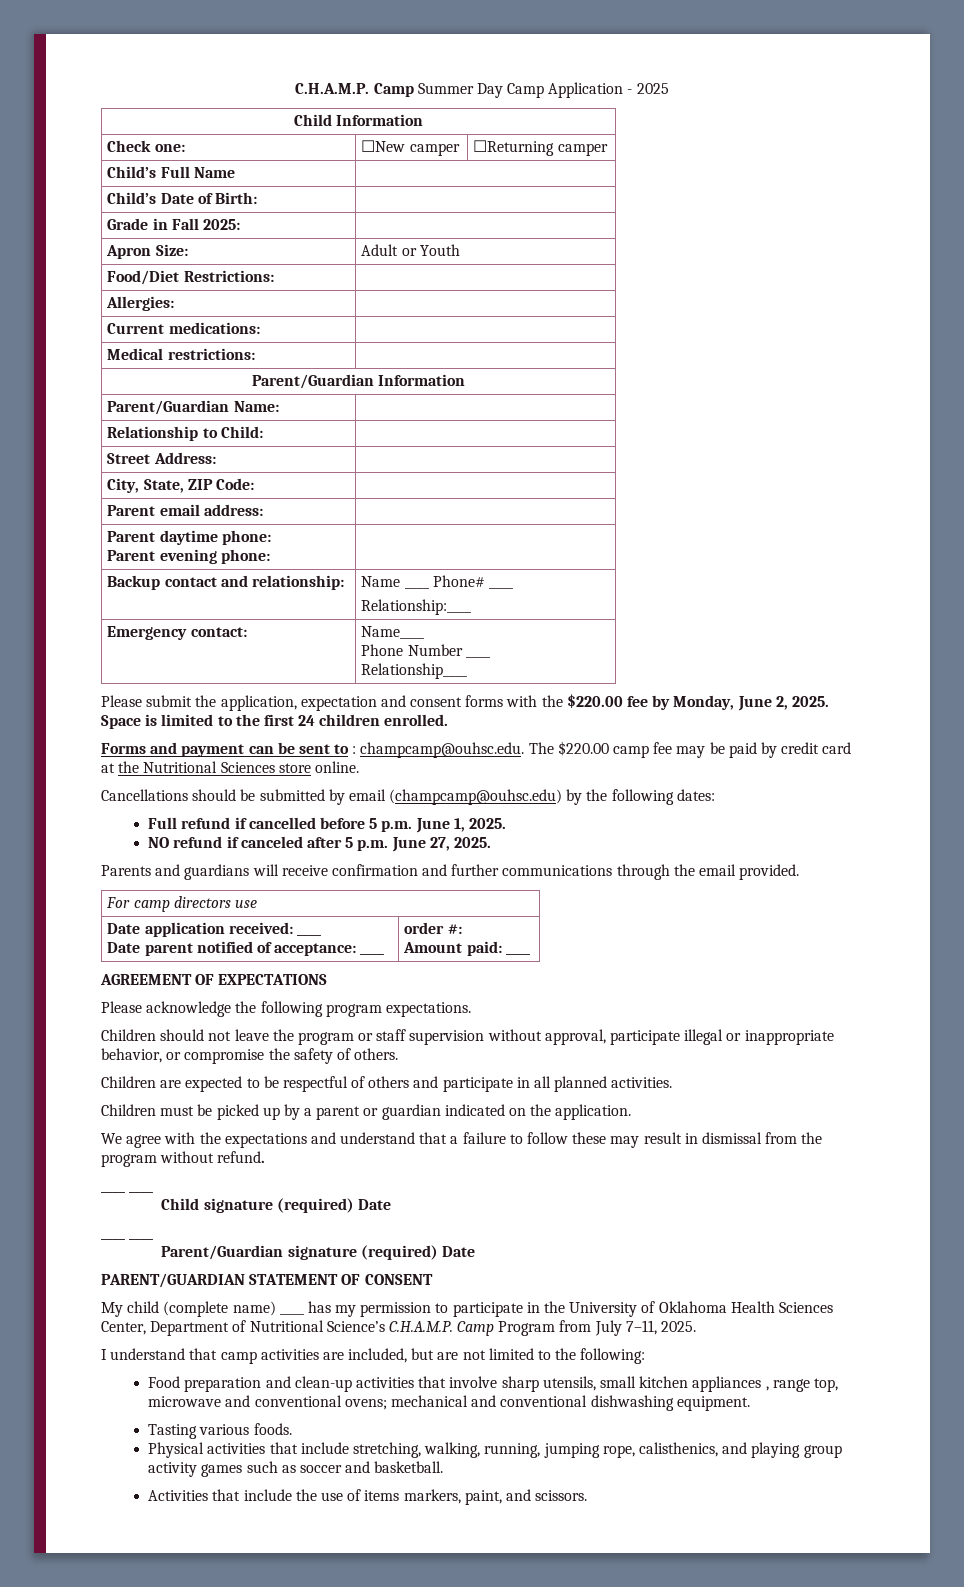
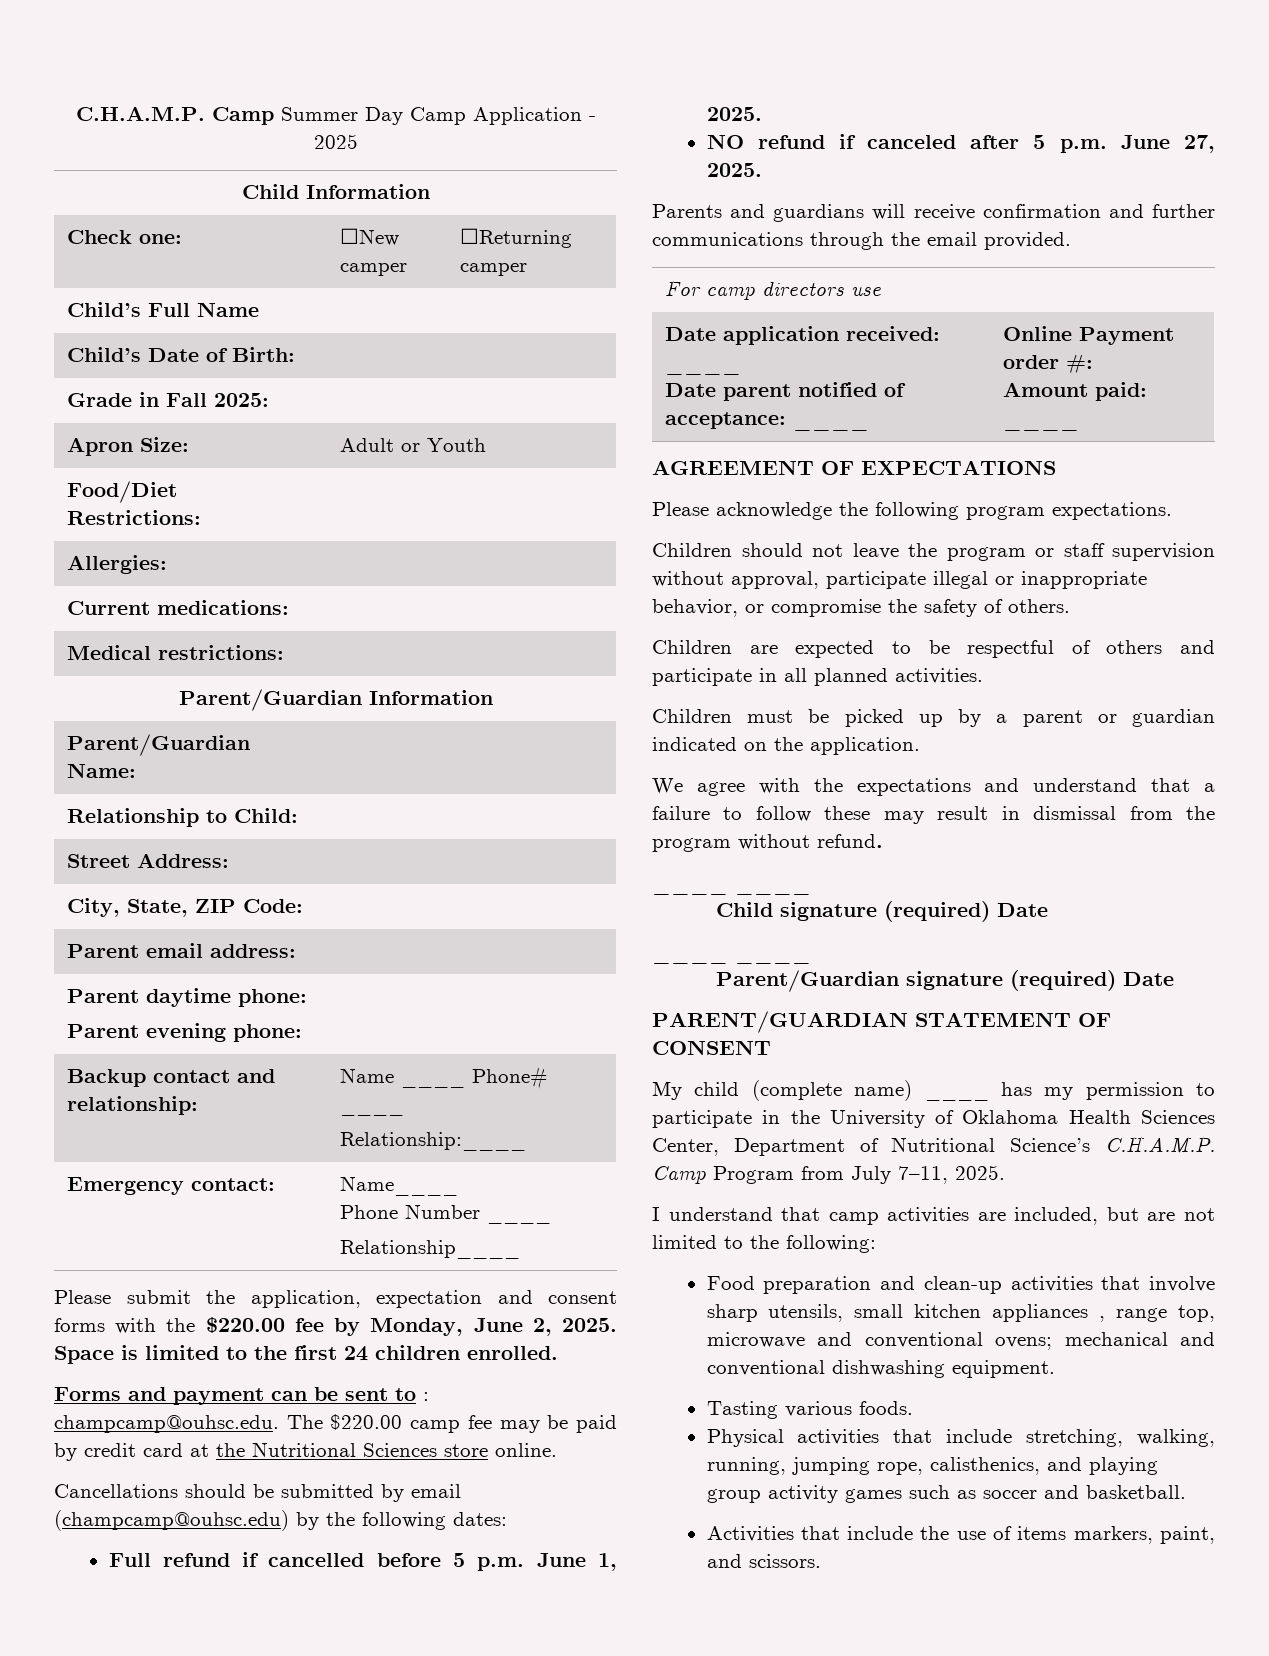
  Date application received: ____
- Date parent notified of acceptance: ____ | order #:
+ Date parent notified of acceptance: ____ | Online Payment order #:

